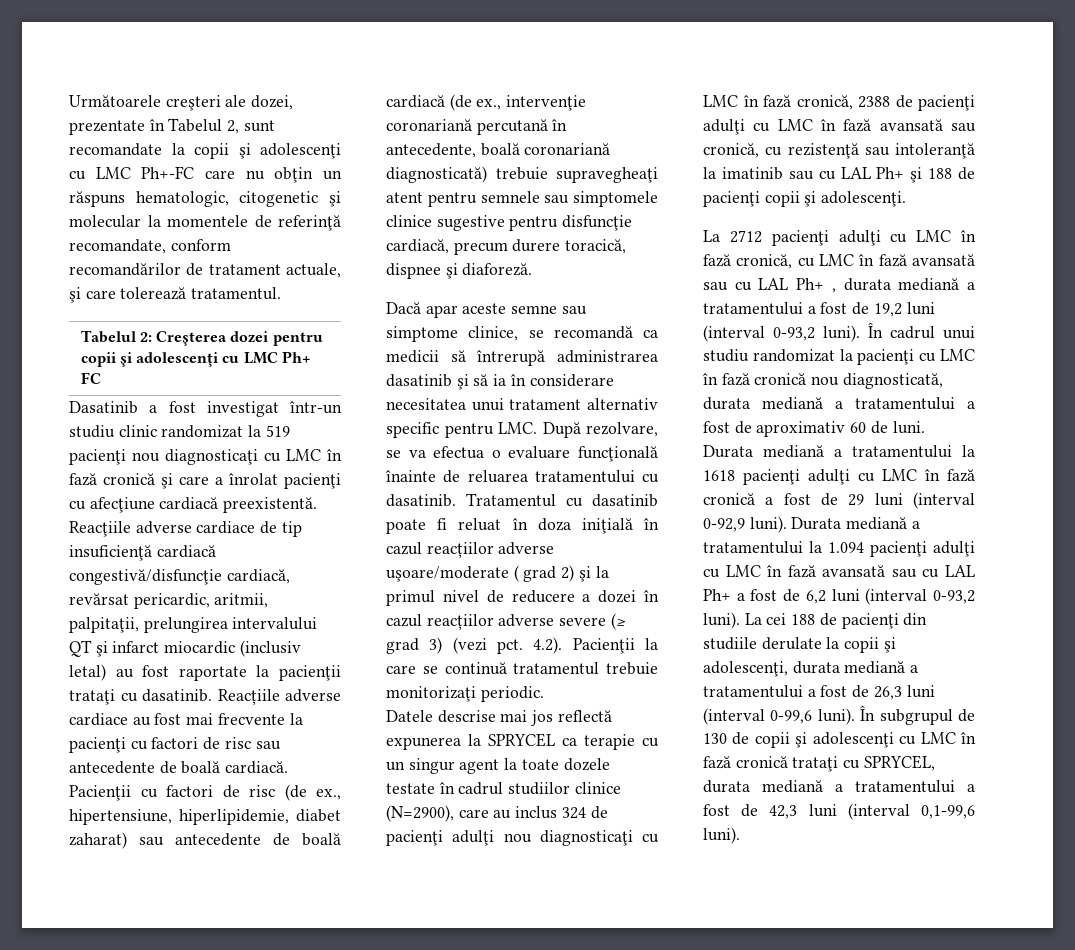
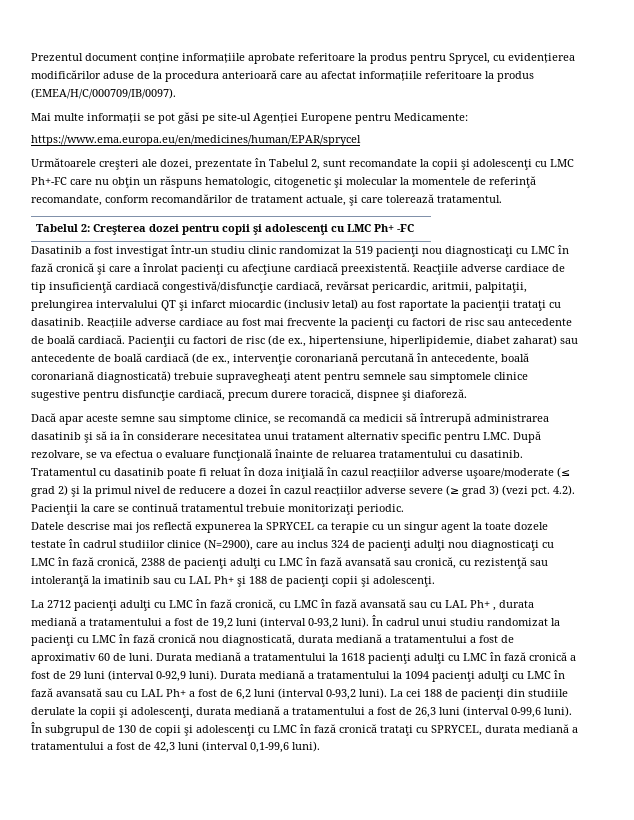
+ Prezentul document conține informațiile aprobate referitoare la produs pentru Sprycel, cu evidențierea modificărilor aduse de la procedura anterioară care au afectat informațiile referitoare la produs (EMEA/H/C/000709/IB/0097).
+ Mai multe informații se pot găsi pe site-ul Agenției Europene pentru Medicamente:
+ https://www.ema.europa.eu/en/medicines/human/EPAR/sprycel
- Tabelul 2: Creşterea dozei pentru copii şi adolescenţi cu LMC Ph+ FC
+ Tabelul 2: Creşterea dozei pentru copii şi adolescenţi cu LMC Ph+ -FC
- Tratamentul cu dasatinib poate fi reluat în doza iniţială în cazul reacțiilor adverse uşoare/moderate ( grad 2) şi la primul nivel de reducere a dozei în cazul reacțiilor adverse severe (≥ grad 3) (vezi pct.
+ Tratamentul cu dasatinib poate fi reluat în doza iniţială în cazul reacțiilor adverse uşoare/moderate (≤ grad 2) şi la primul nivel de reducere a dozei în cazul reacțiilor adverse severe (≥ grad 3) (vezi pct.
- Durata mediană a tratamentului la 1.094 pacienţi adulţi cu LMC în fază avansată sau cu LAL Ph+ a fost de 6,2 luni (interval 0-93,2 luni).
+ Durata mediană a tratamentului la 1094 pacienţi adulţi cu LMC în fază avansată sau cu LAL Ph+ a fost de 6,2 luni (interval 0-93,2 luni).

